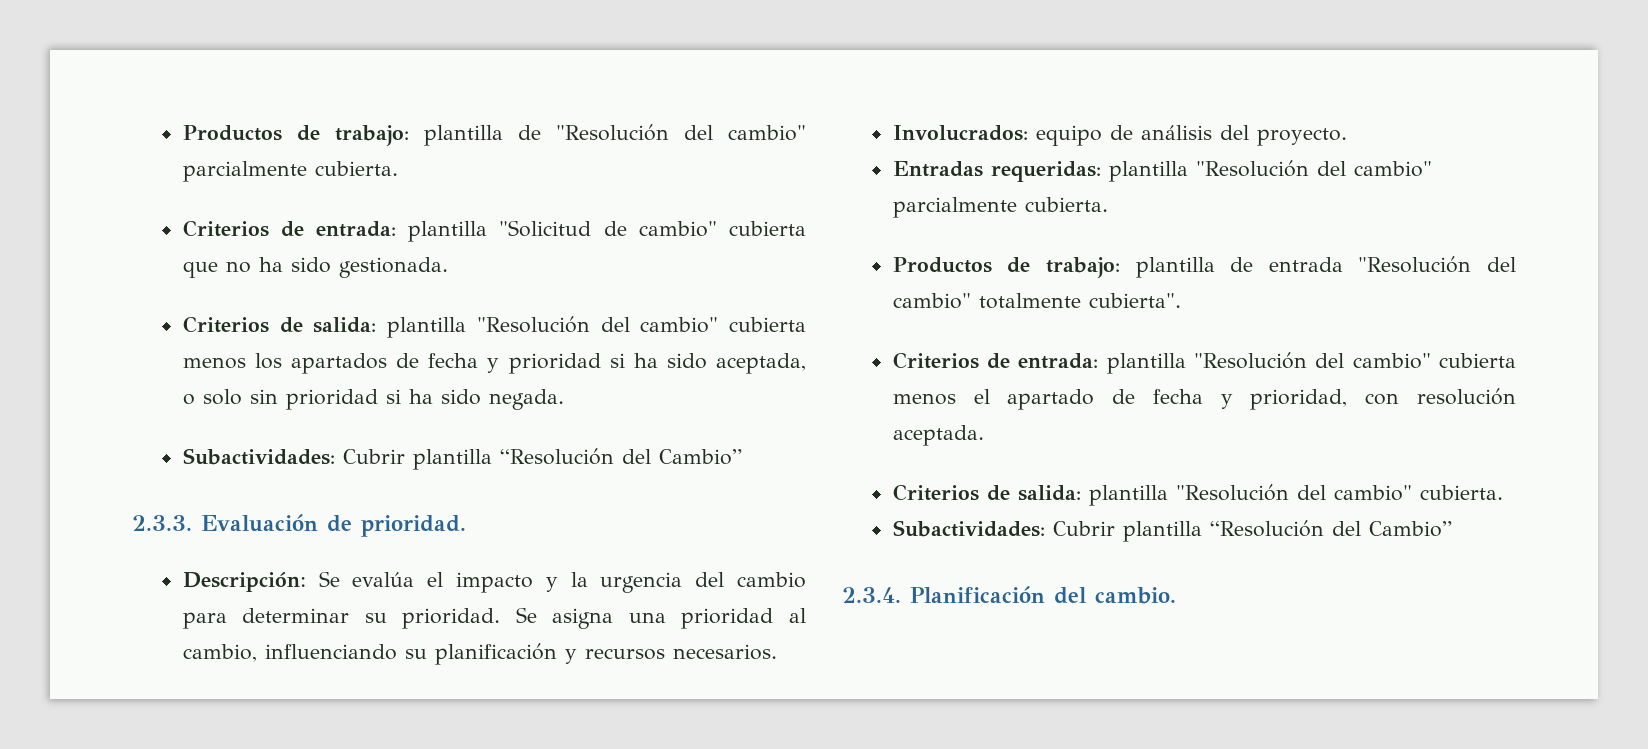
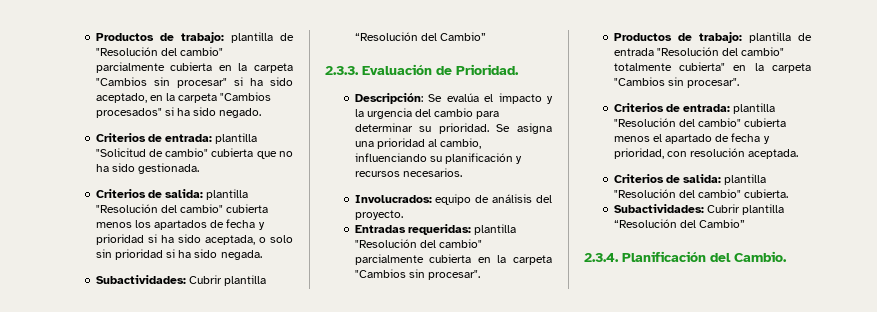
- Productos de trabajo: plantilla de "Resolución del cambio" parcialmente cubierta.
+ Productos de trabajo: plantilla de "Resolución del cambio" parcialmente cubierta en la carpeta "Cambios sin procesar" si ha sido aceptado, en la carpeta "Cambios procesados" si ha sido negado.
- 2.3.3. Evaluación de prioridad.
+ 2.3.3. Evaluación de Prioridad.
- Entradas requeridas: plantilla "Resolución del cambio" parcialmente cubierta.
+ Entradas requeridas: plantilla "Resolución del cambio" parcialmente cubierta en la carpeta "Cambios sin procesar".
- Productos de trabajo: plantilla de entrada "Resolución del cambio" totalmente cubierta".
+ Productos de trabajo: plantilla de entrada "Resolución del cambio" totalmente cubierta" en la carpeta "Cambios sin procesar".
- 2.3.4. Planificación del cambio.
+ 2.3.4. Planificación del Cambio.

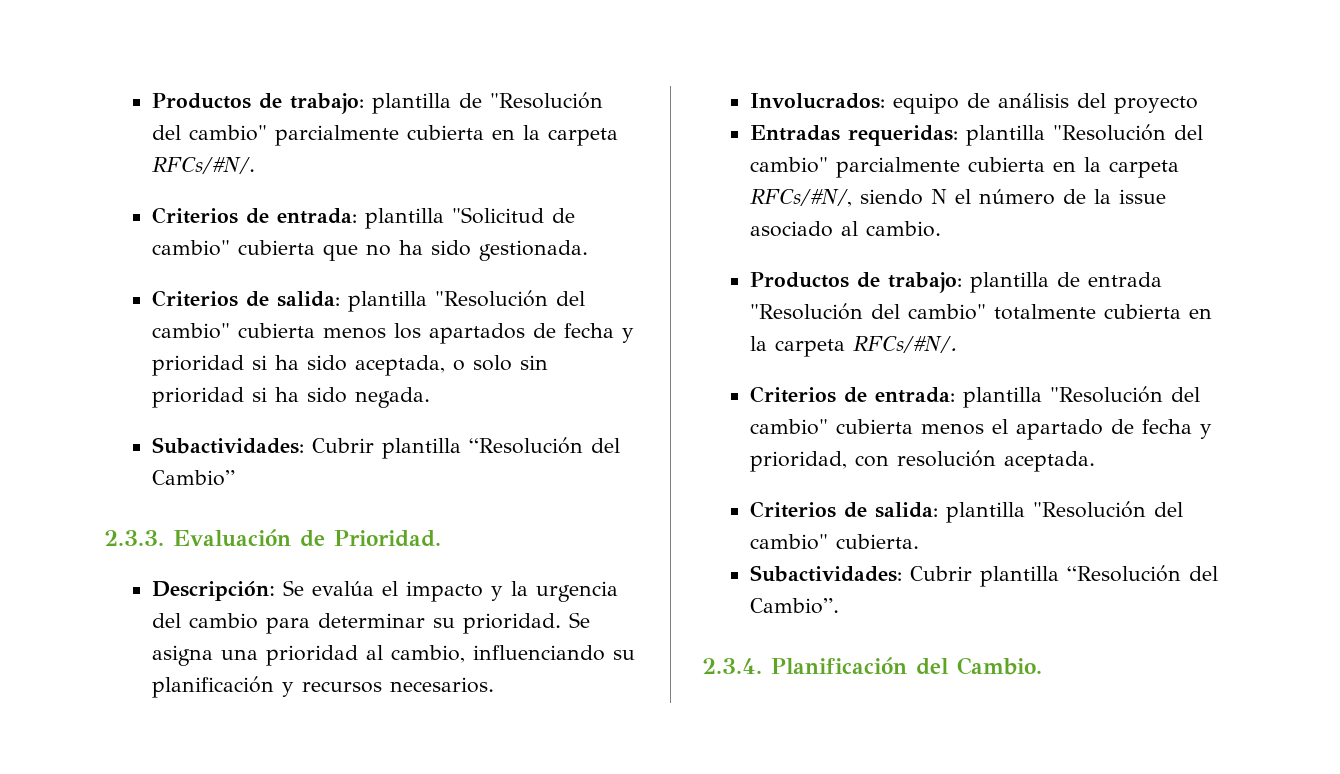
- Productos de trabajo: plantilla de "Resolución del cambio" parcialmente cubierta en la carpeta "Cambios sin procesar" si ha sido aceptado, en la carpeta "Cambios procesados" si ha sido negado.
+ Productos de trabajo: plantilla de "Resolución del cambio" parcialmente cubierta en la carpeta RFCs/#N/.
- Involucrados: equipo de análisis del proyecto.
+ Involucrados: equipo de análisis del proyecto
- Entradas requeridas: plantilla "Resolución del cambio" parcialmente cubierta en la carpeta "Cambios sin procesar".
+ Entradas requeridas: plantilla "Resolución del cambio" parcialmente cubierta en la carpeta RFCs/#N/, siendo N el número de la issue asociado al cambio.
- Productos de trabajo: plantilla de entrada "Resolución del cambio" totalmente cubierta" en la carpeta "Cambios sin procesar".
+ Productos de trabajo: plantilla de entrada "Resolución del cambio" totalmente cubierta en la carpeta RFCs/#N/.
  Criterios de salida: plantilla "Resolución del cambio" cubierta.
- Subactividades: Cubrir plantilla “Resolución del Cambio”
+ Subactividades: Cubrir plantilla “Resolución del Cambio”.

